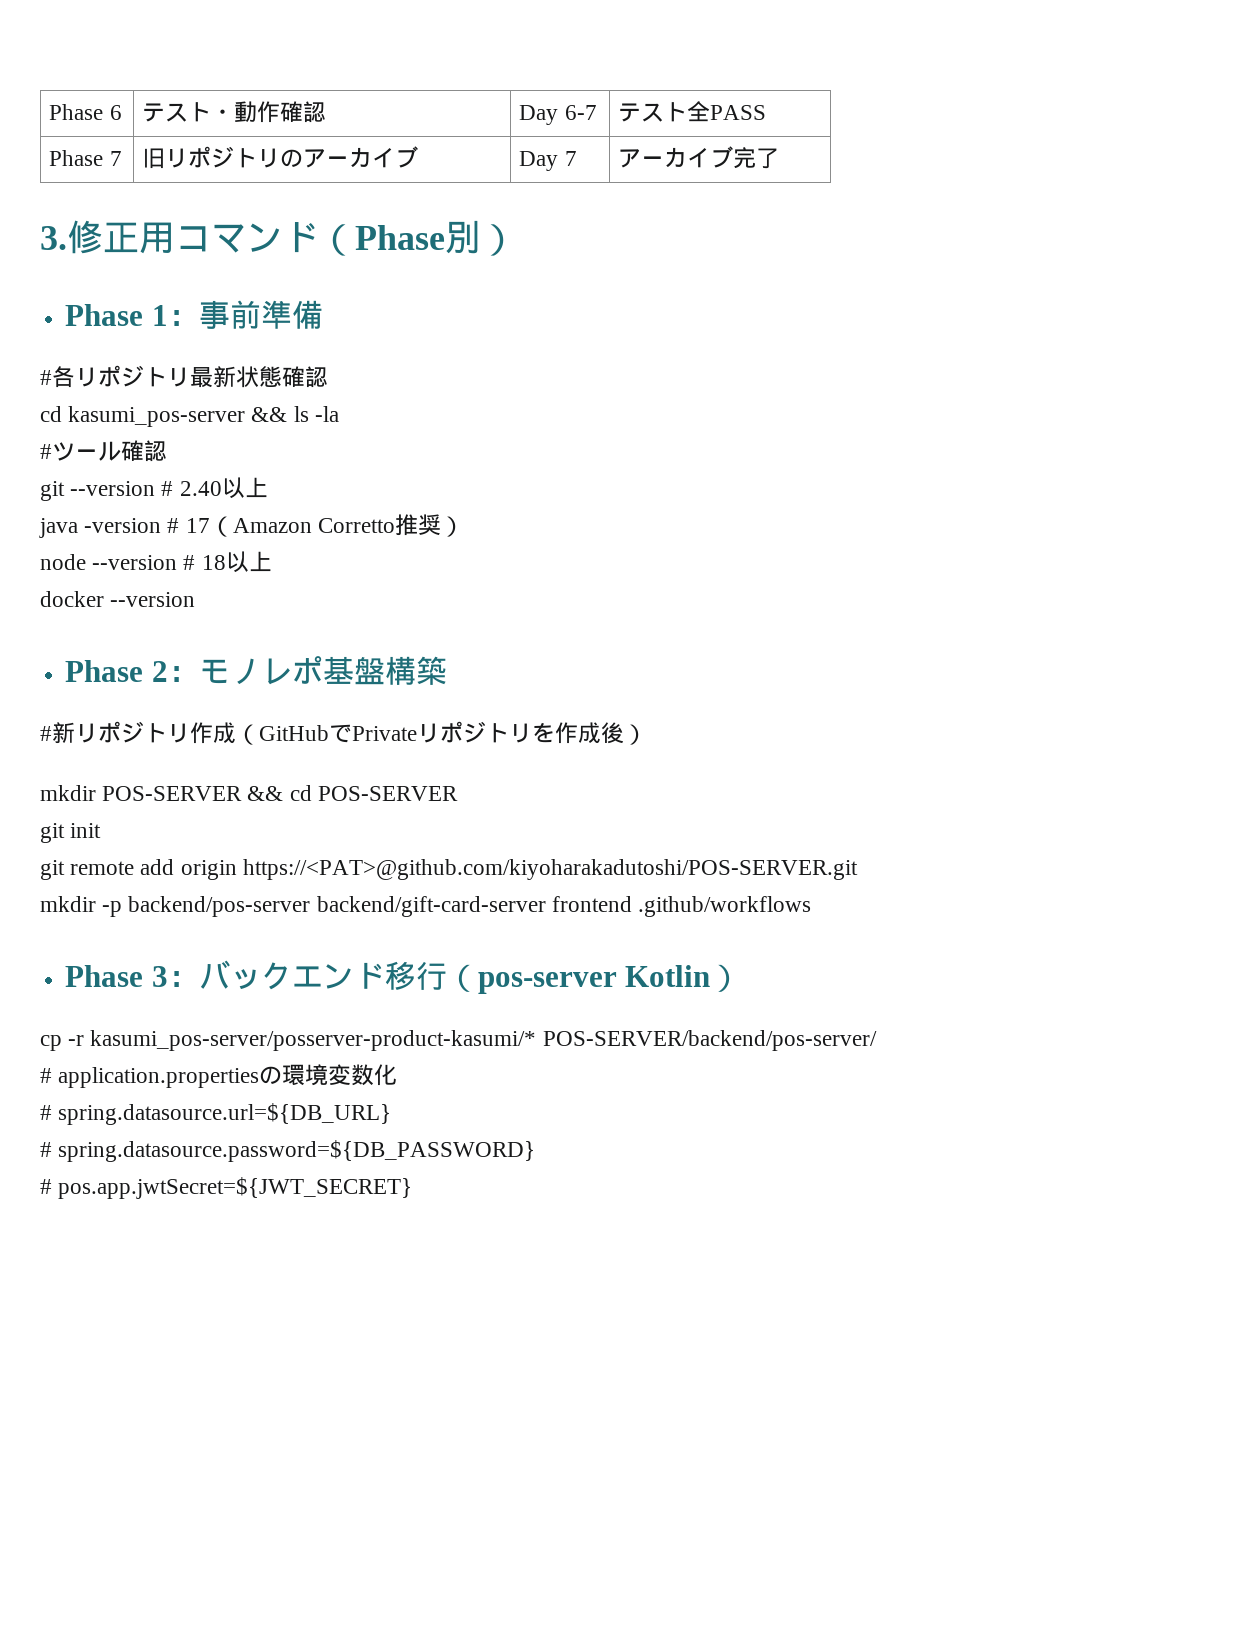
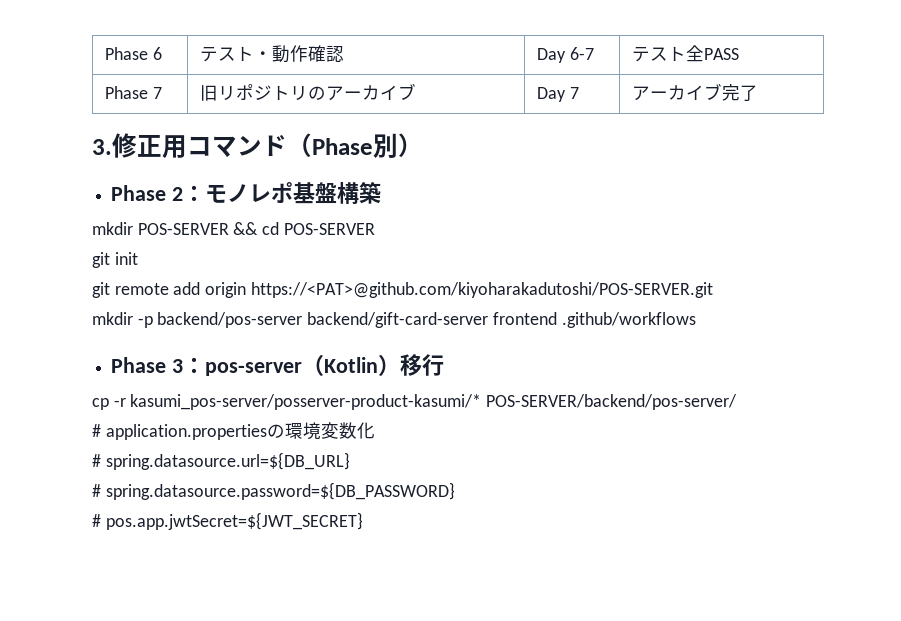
- Phase 1：事前準備
- #各リポジトリ最新状態確認
- cd kasumi_pos-server && ls -la
- #ツール確認
- git --version # 2.40以上
- java -version # 17（Amazon Corretto推奨）
- node --version # 18以上
- docker --version
- #新リポジトリ作成（GitHubでPrivateリポジトリを作成後）
- Phase 3：バックエンド移行（pos-server Kotlin）
+ Phase 3：pos-server（Kotlin）移行

